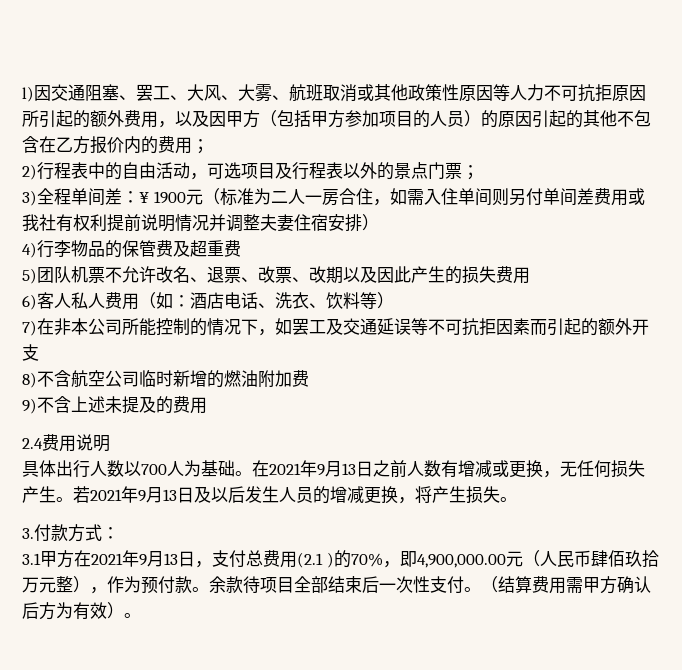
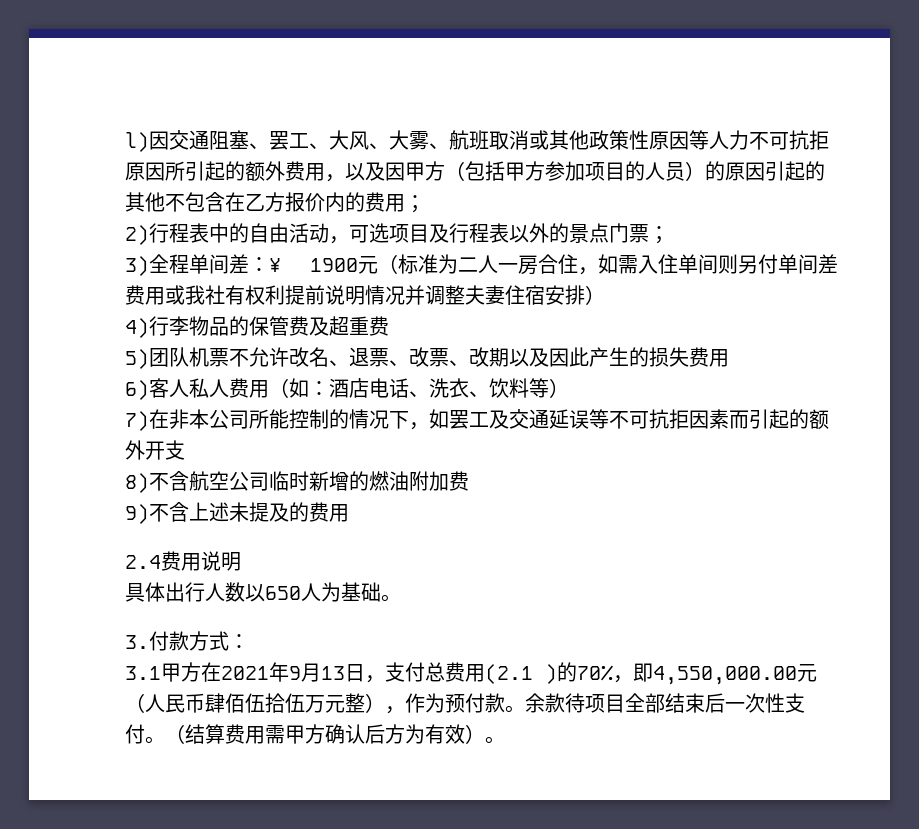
- 具体出行人数以700人为基础。在2021年9月13日之前人数有增减或更换，无任何损失产生。若2021年9月13日及以后发生人员的增减更换，将产生损失。
+ 具体出行人数以650人为基础。
- 3.1甲方在2021年9月13日，支付总费用(2.1 )的70%，即4,900,000.00元（人民币肆佰玖拾万元整），作为预付款。
+ 3.1甲方在2021年9月13日，支付总费用(2.1 )的70%，即4,550,000.00元（人民币肆佰伍拾伍万元整），作为预付款。

